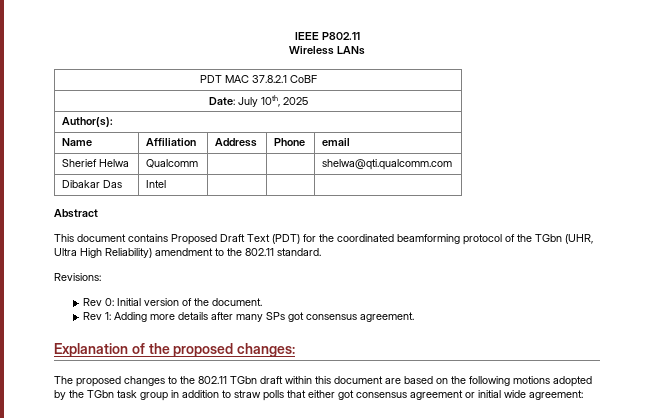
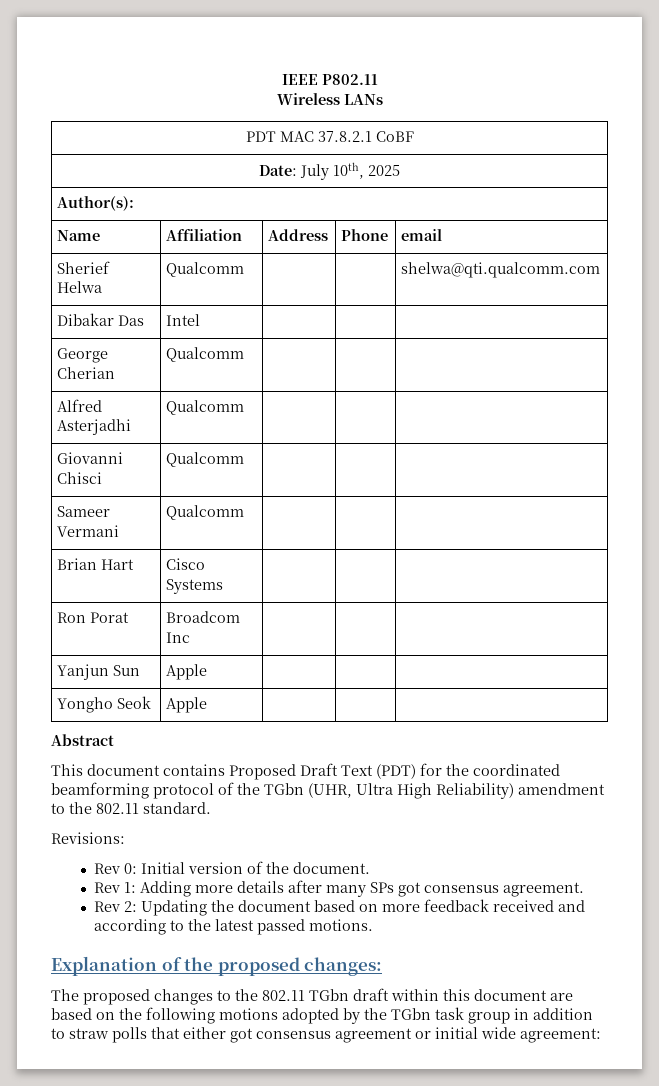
+ George Cherian | Qualcomm | | |
+ Alfred Asterjadhi | Qualcomm | | |
+ Giovanni Chisci | Qualcomm | | |
+ Sameer Vermani | Qualcomm | | |
+ Brian Hart | Cisco Systems | | |
+ Ron Porat | Broadcom Inc | | |
+ Yanjun Sun | Apple | | |
+ Yongho Seok | Apple | | |
+ Rev 2: Updating the document based on more feedback received and according to the latest passed motions.

